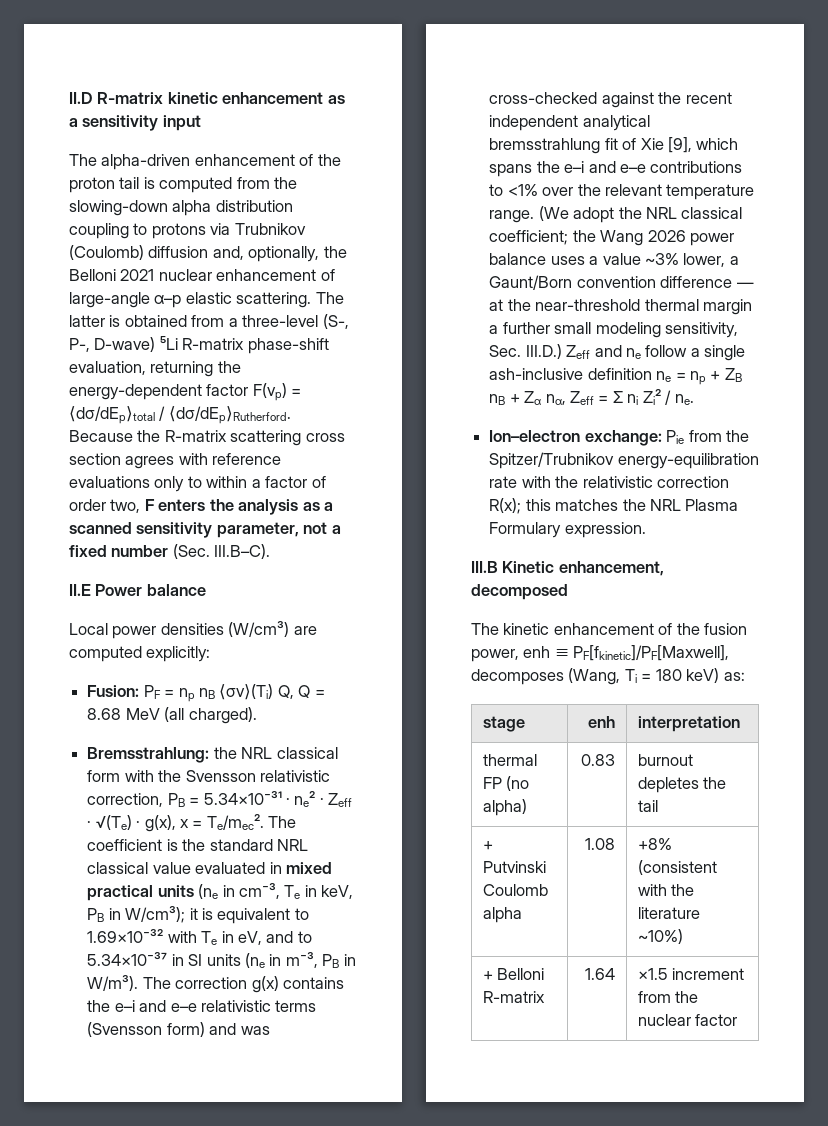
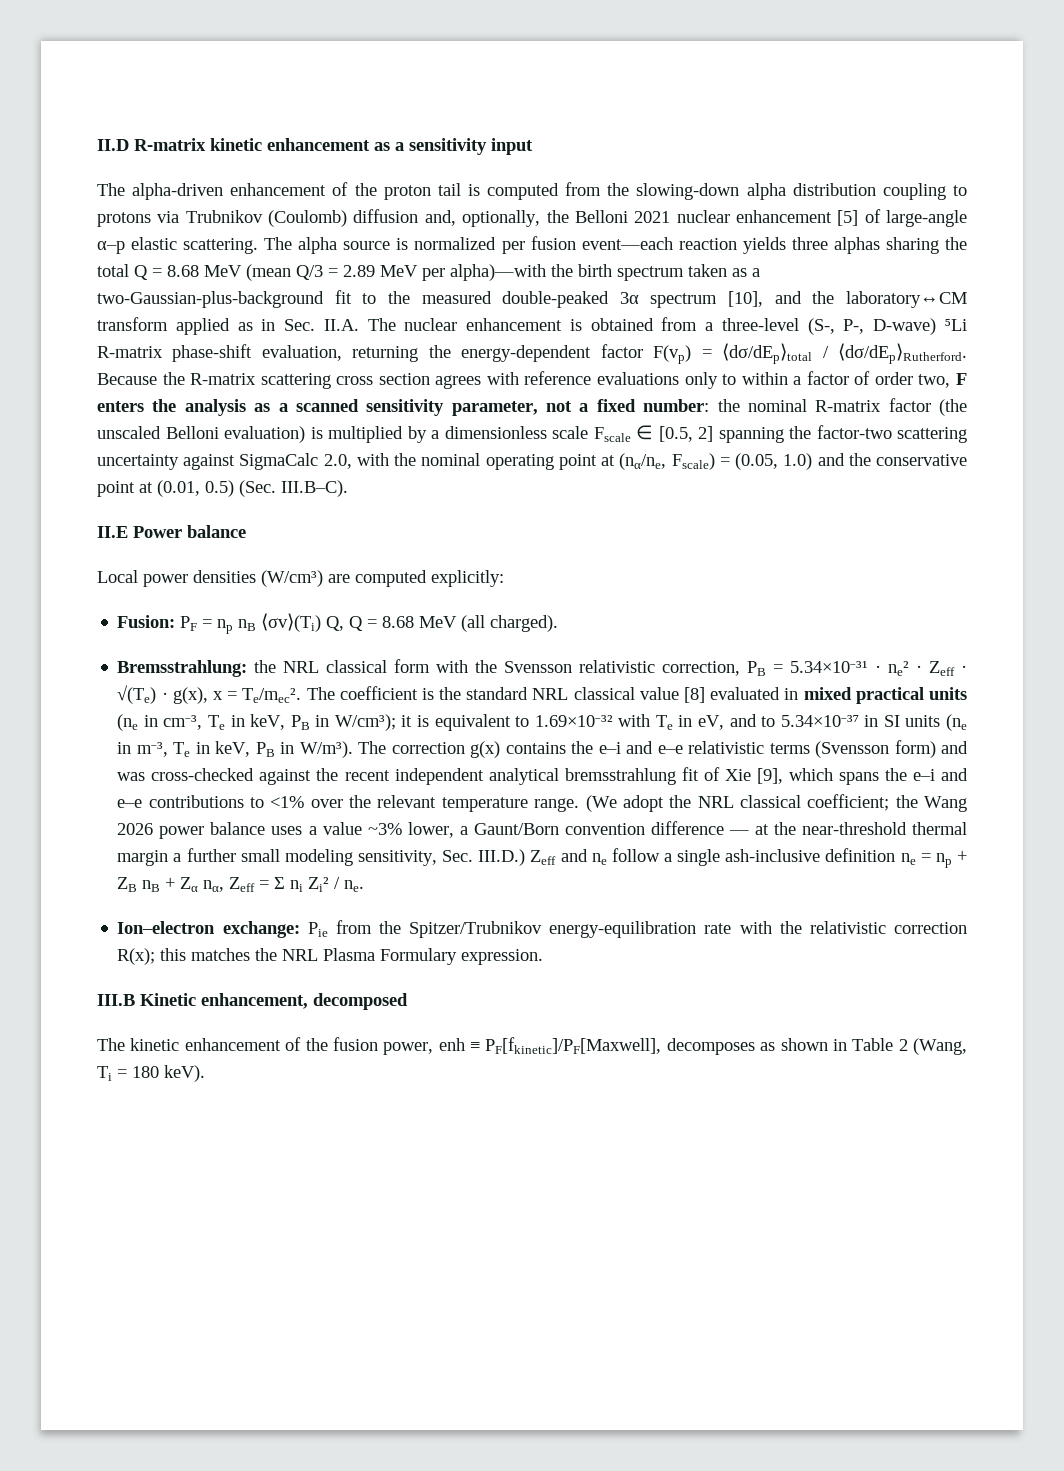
- The alpha-driven enhancement of the proton tail is computed from the slowing-down alpha distribution coupling to protons via Trubnikov (Coulomb) diffusion and, optionally, the Belloni 2021 nuclear enhancement of large-angle α–p elastic scattering.
+ The alpha-driven enhancement of the proton tail is computed from the slowing-down alpha distribution coupling to protons via Trubnikov (Coulomb) diffusion and, optionally, the Belloni 2021 nuclear enhancement [5] of large-angle α–p elastic scattering.
- The latter is obtained from a three-level (S-, P-, D-wave) ⁵Li R-matrix phase-shift evaluation, returning the energy-dependent factor F(vp) = ⟨dσ/dEp⟩total / ⟨dσ/dEp⟩Rutherford.
+ The alpha source is normalized per fusion event—each reaction yields three alphas sharing the total Q = 8.68 MeV (mean Q/3 = 2.89 MeV per alpha)—with the birth spectrum taken as a two-Gaussian-plus-background fit to the measured double-peaked 3α spectrum [10], and the laboratory↔CM transform applied as in Sec. II.A. The nuclear enhancement is obtained from a three-level (S-, P-, D-wave) ⁵Li R-matrix phase-shift evaluation, returning the energy-dependent factor F(vp) = ⟨dσ/dEp⟩total / ⟨dσ/dEp⟩Rutherford.
- Because the R-matrix scattering cross section agrees with reference evaluations only to within a factor of order two, F enters the analysis as a scanned sensitivity parameter, not a fixed number (Sec. III.B–C).
+ Because the R-matrix scattering cross section agrees with reference evaluations only to within a factor of order two, F enters the analysis as a scanned sensitivity parameter, not a fixed number: the nominal R-matrix factor (the unscaled Belloni evaluation) is multiplied by a dimensionless scale Fscale ∈ [0.5, 2] spanning the factor-two scattering uncertainty against SigmaCalc 2.0, with the nominal operating point at (nα/ne, Fscale) = (0.05, 1.0) and the conservative point at (0.01, 0.5) (Sec. III.B–C).
- The coefficient is the standard NRL classical value evaluated in mixed practical units (ne in cm⁻³, Te in keV, PB in W/cm³); it is equivalent to 1.69×10⁻³² with Te in eV, and to 5.34×10⁻³⁷ in SI units (ne in m⁻³, PB in W/m³).
+ The coefficient is the standard NRL classical value [8] evaluated in mixed practical units (ne in cm⁻³, Te in keV, PB in W/cm³); it is equivalent to 1.69×10⁻³² with Te in eV, and to 5.34×10⁻³⁷ in SI units (ne in m⁻³, Te in keV, PB in W/m³).
- The kinetic enhancement of the fusion power, enh ≡ PF[fkinetic]/PF[Maxwell], decomposes (Wang, Ti = 180 keV) as:
- stage | enh | interpretation
- thermal FP (no alpha) | 0.83 | burnout depletes the tail
- + Putvinski Coulomb alpha | 1.08 | +8% (consistent with the literature ~10%)
- + Belloni R-matrix | 1.64 | ×1.5 increment from the nuclear factor
+ The kinetic enhancement of the fusion power, enh ≡ PF[fkinetic]/PF[Maxwell], decomposes as shown in Table 2 (Wang, Ti = 180 keV).

